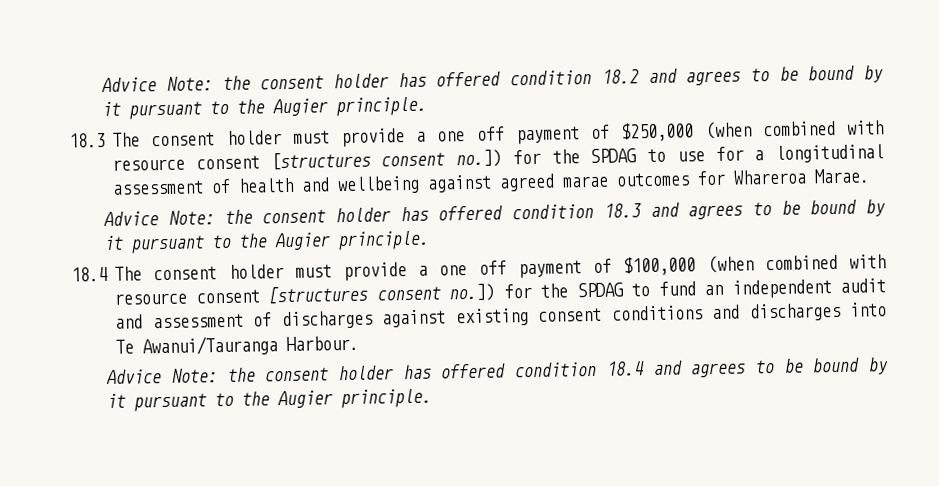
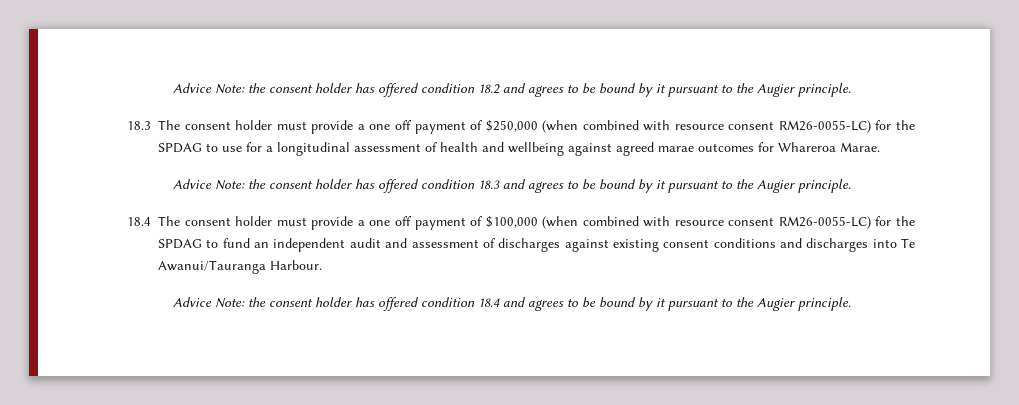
- 18.3 The consent holder must provide a one off payment of $250,000 (when combined with resource consent [structures consent no.]) for the SPDAG to use for a longitudinal assessment of health and wellbeing against agreed marae outcomes for Whareroa Marae.
+ 18.3 The consent holder must provide a one off payment of $250,000 (when combined with resource consent RM26-0055-LC) for the SPDAG to use for a longitudinal assessment of health and wellbeing against agreed marae outcomes for Whareroa Marae.
- 18.4 The consent holder must provide a one off payment of $100,000 (when combined with resource consent [structures consent no.]) for the SPDAG to fund an independent audit and assessment of discharges against existing consent conditions and discharges into Te Awanui/Tauranga Harbour.
+ 18.4 The consent holder must provide a one off payment of $100,000 (when combined with resource consent RM26-0055-LC) for the SPDAG to fund an independent audit and assessment of discharges against existing consent conditions and discharges into Te Awanui/Tauranga Harbour.

